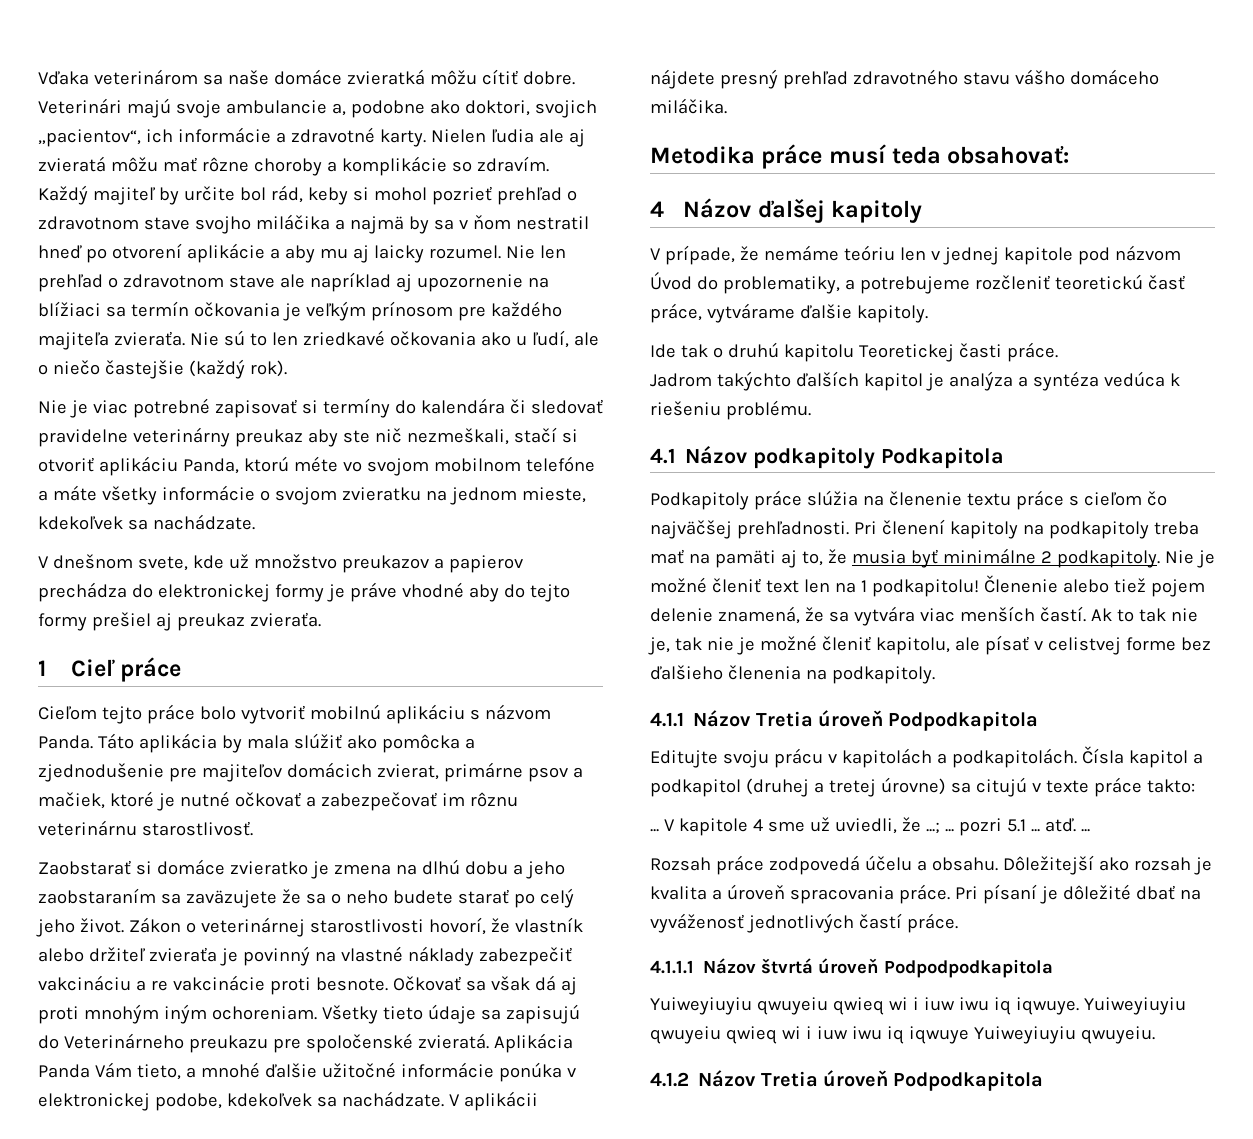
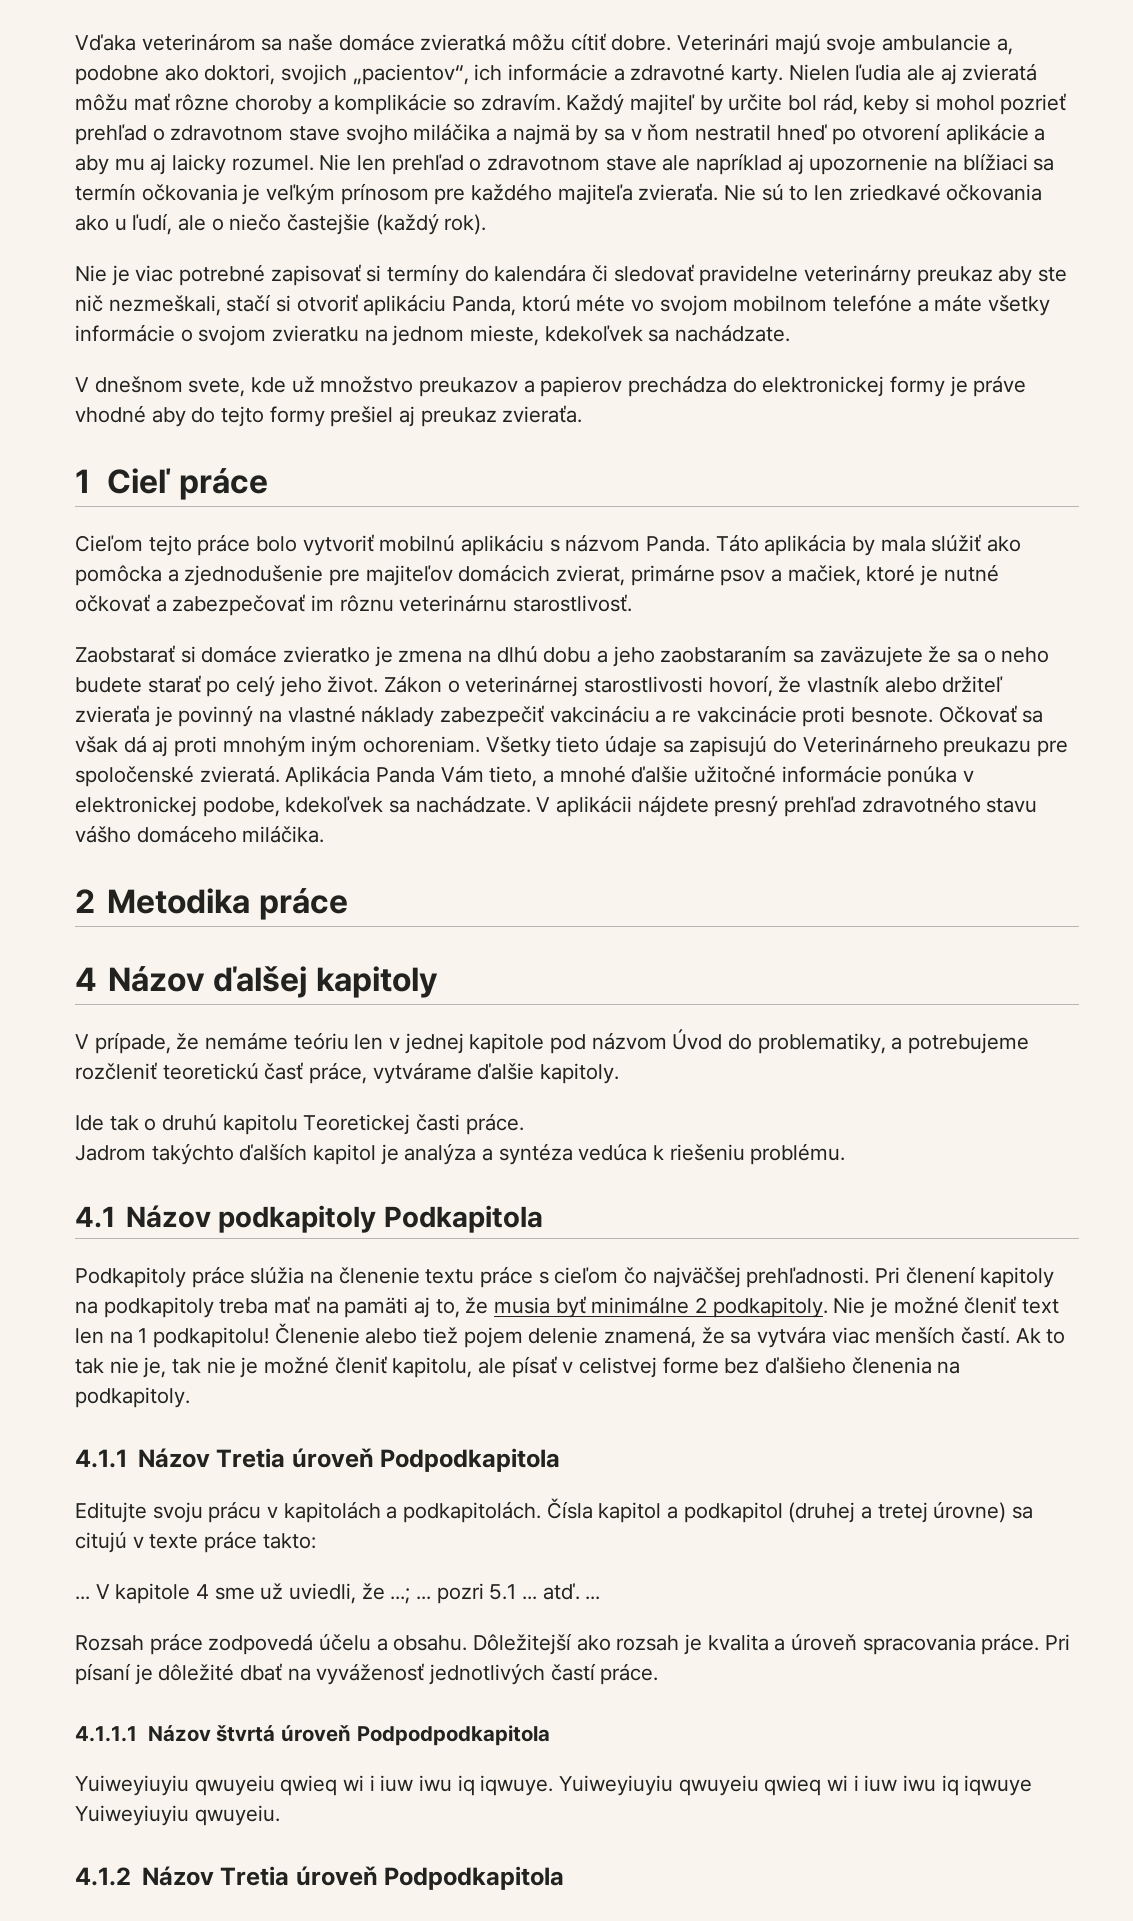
- Metodika práce musí teda obsahovať:
+ 2 Metodika práce

